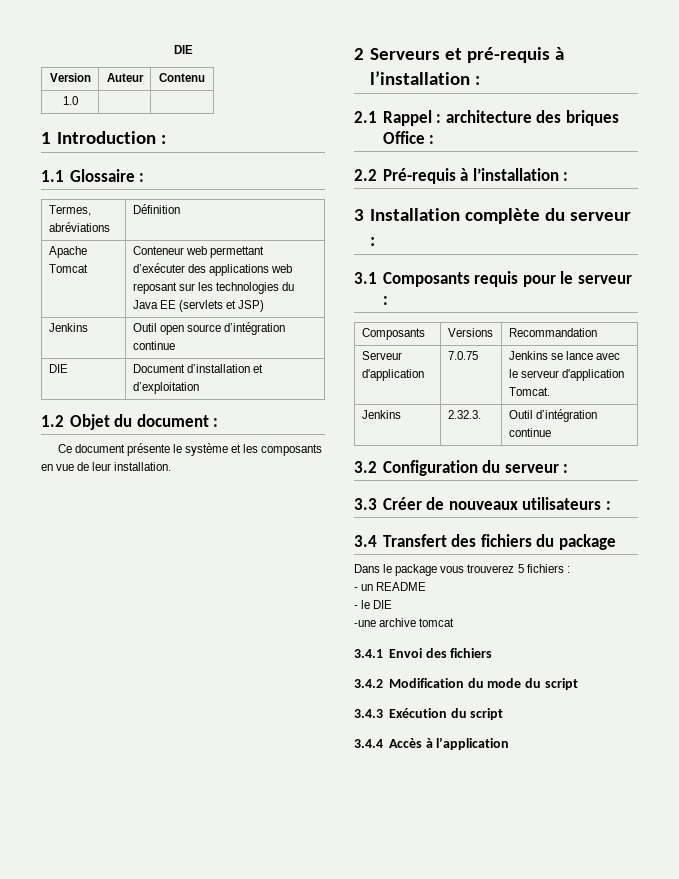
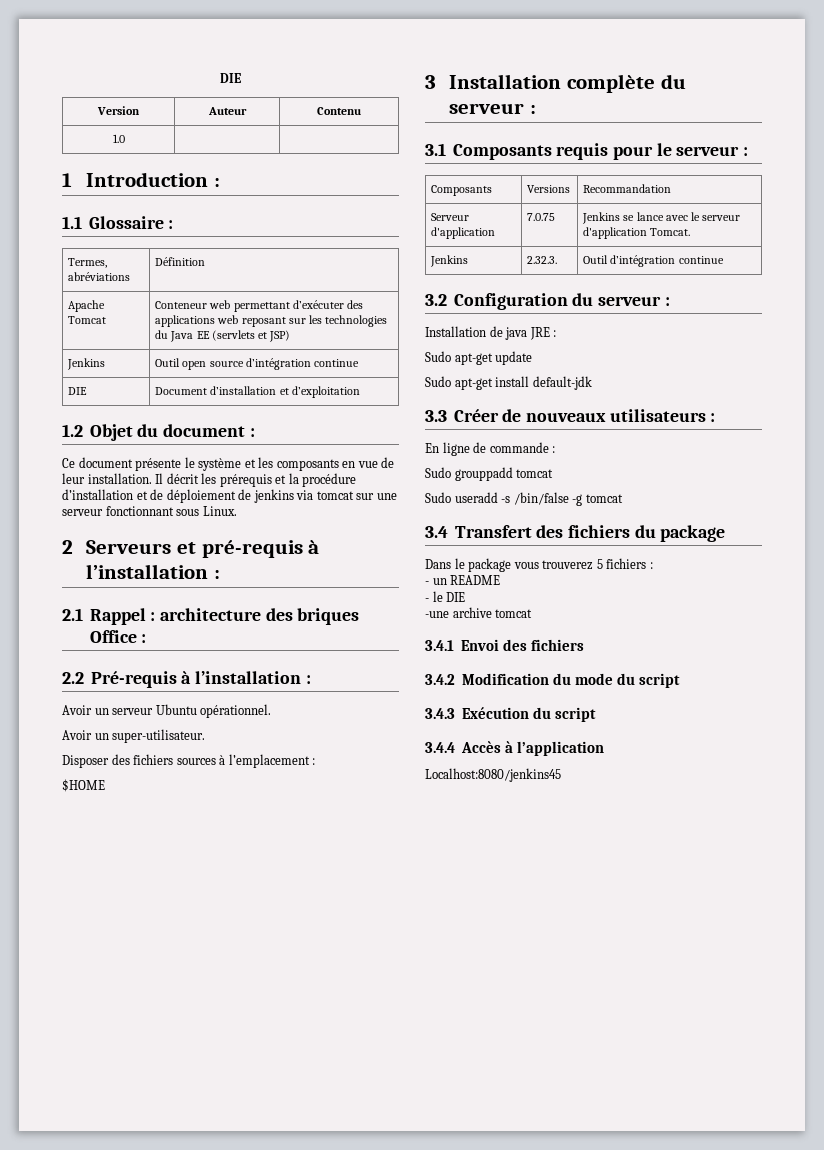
+ Il décrit les prérequis et la procédure d’installation et de déploiement de jenkins via tomcat sur une serveur fonctionnant sous Linux.
+ Avoir un serveur Ubuntu opérationnel.
+ Avoir un super-utilisateur.
+ Disposer des fichiers sources à l’emplacement :
+ $HOME
+ Installation de java JRE :
+ Sudo apt-get update
+ Sudo apt-get install default-jdk
+ En ligne de commande :
+ Sudo grouppadd tomcat
+ Sudo useradd -s /bin/false -g tomcat
+ Localhost:8080/jenkins45

